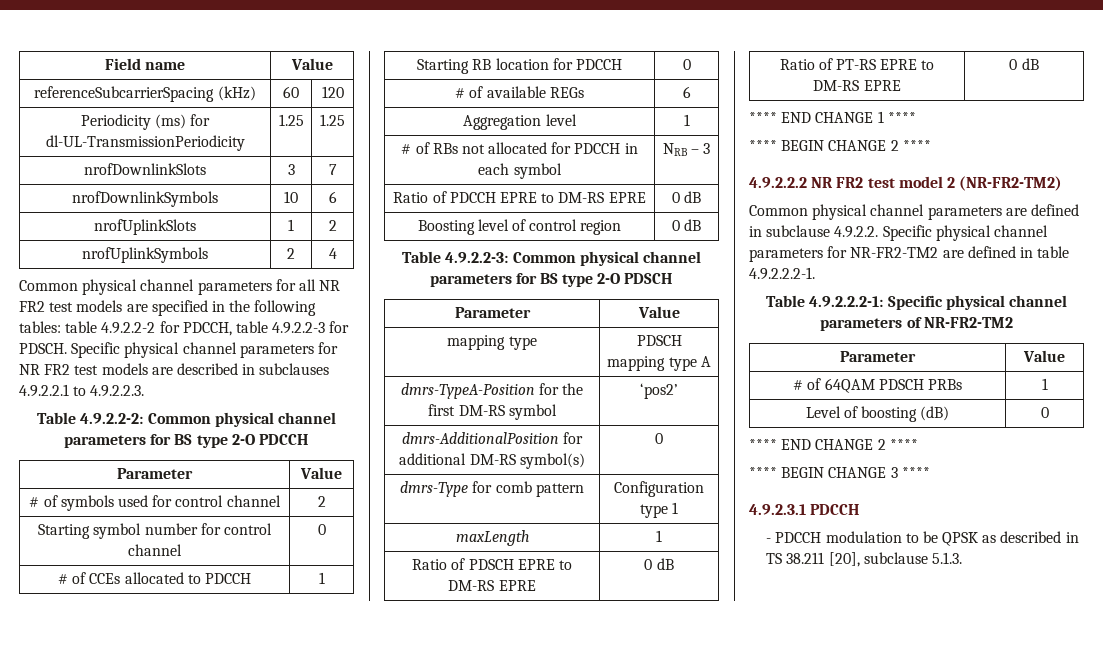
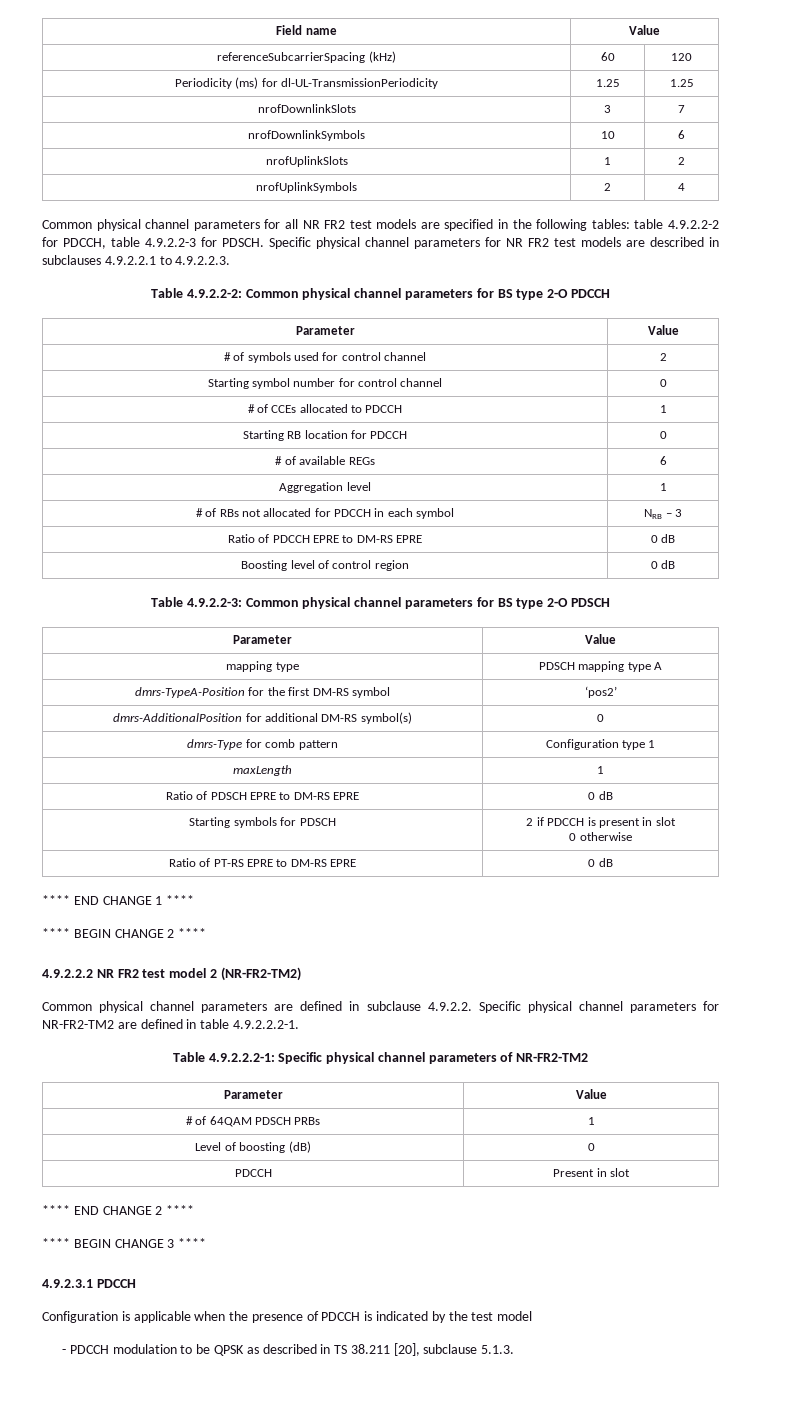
+ Starting symbols for PDSCH | 2 if PDCCH is present in slot
+ 0 otherwise
+ PDCCH | Present in slot
+ Configuration is applicable when the presence of PDCCH is indicated by the test model

